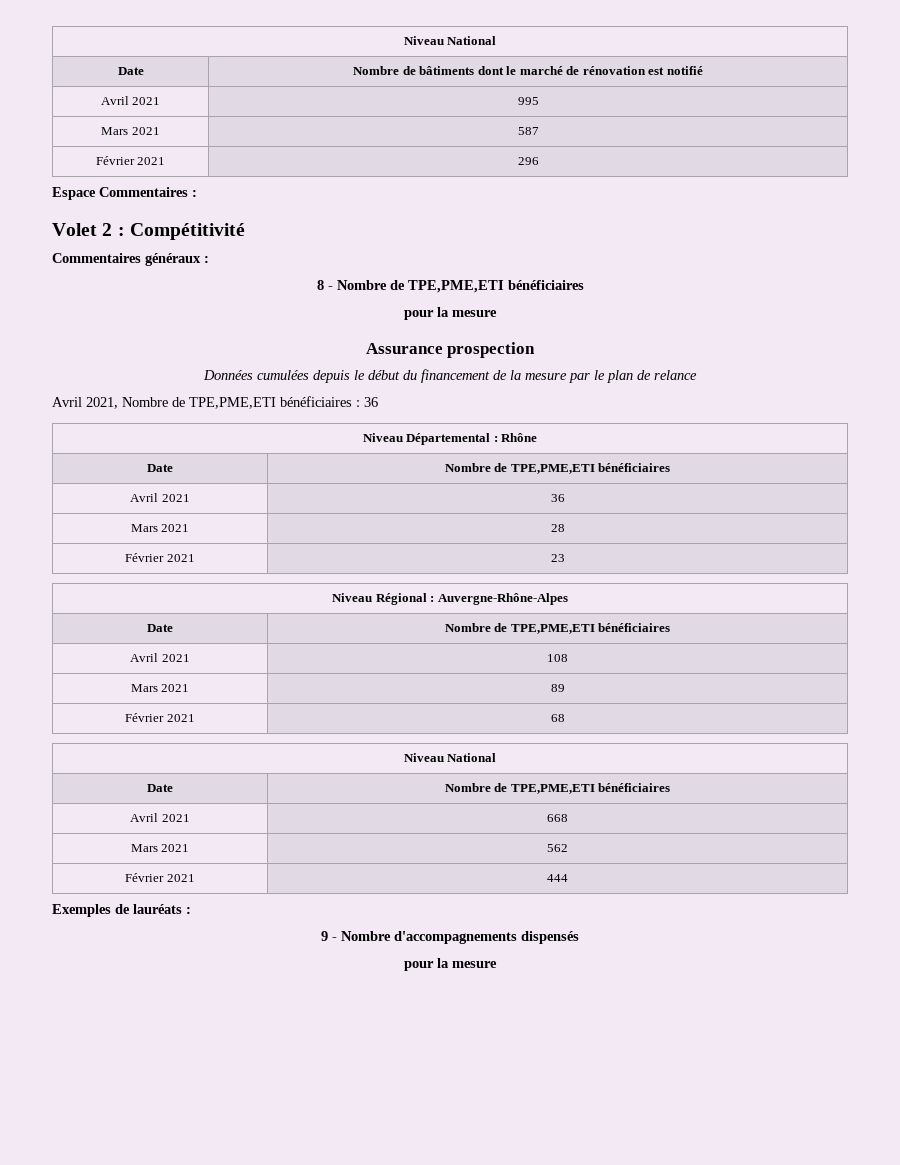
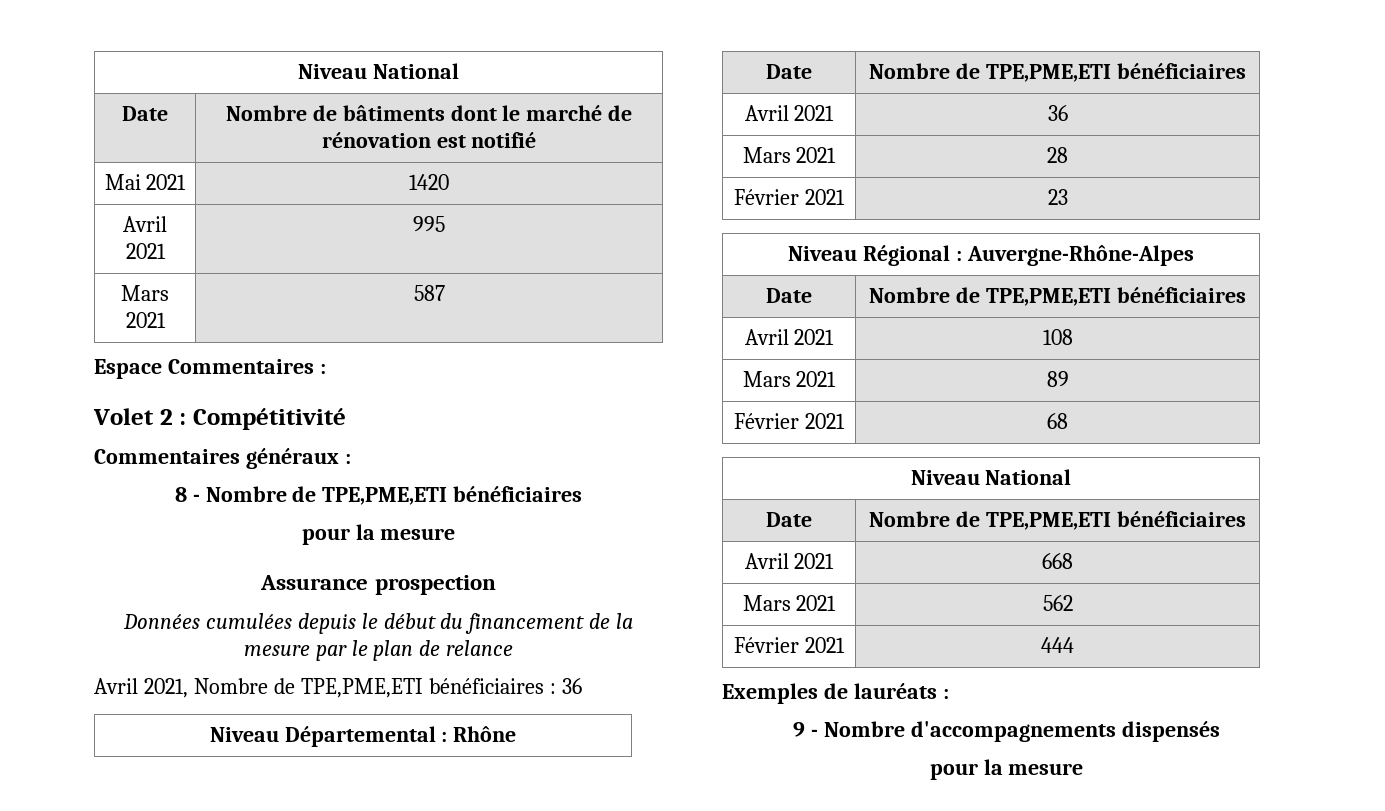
+ Mai 2021 | 1420
- Février 2021 | 296

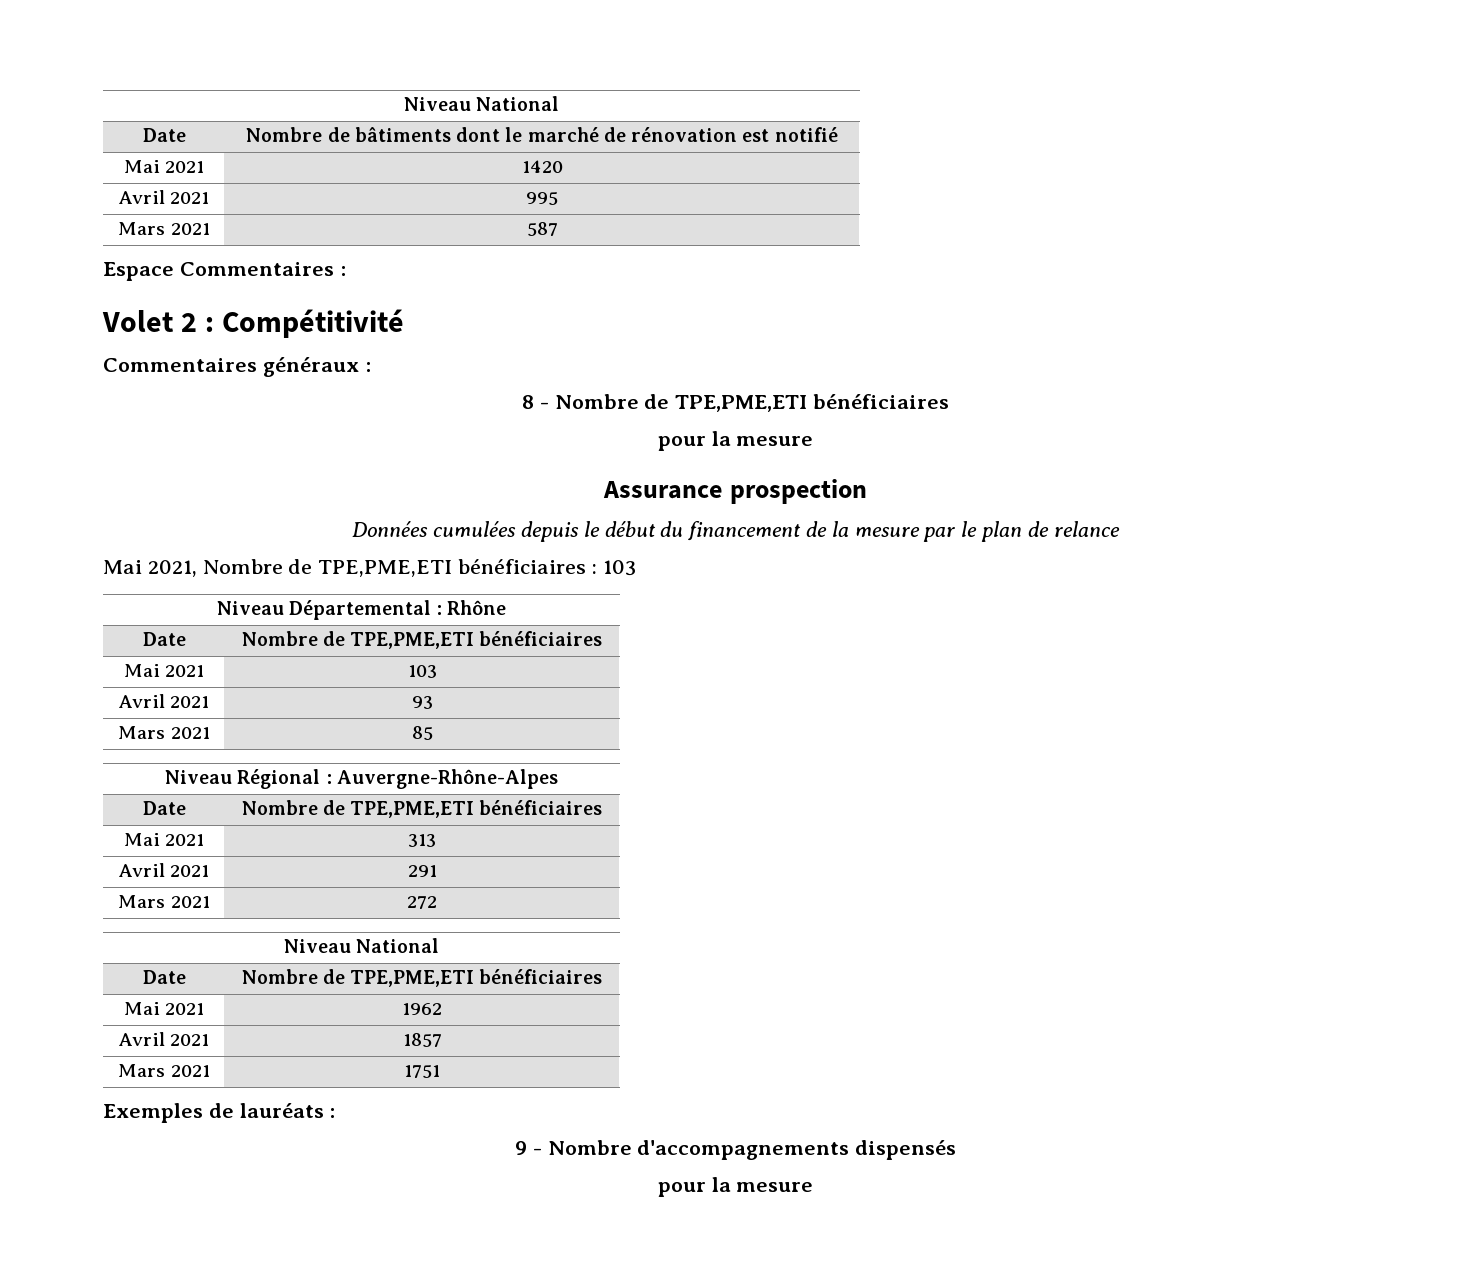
- Avril 2021, Nombre de TPE,PME,ETI bénéficiaires : 36
+ Mai 2021, Nombre de TPE,PME,ETI bénéficiaires : 103
- Avril 2021 | 36
- Mars 2021 | 28
- Février 2021 | 23
+ Mai 2021 | 103
+ Avril 2021 | 93
+ Mars 2021 | 85
- Avril 2021 | 108
- Mars 2021 | 89
- Février 2021 | 68
+ Mai 2021 | 313
+ Avril 2021 | 291
+ Mars 2021 | 272
- Avril 2021 | 668
- Mars 2021 | 562
- Février 2021 | 444
+ Mai 2021 | 1962
+ Avril 2021 | 1857
+ Mars 2021 | 1751

